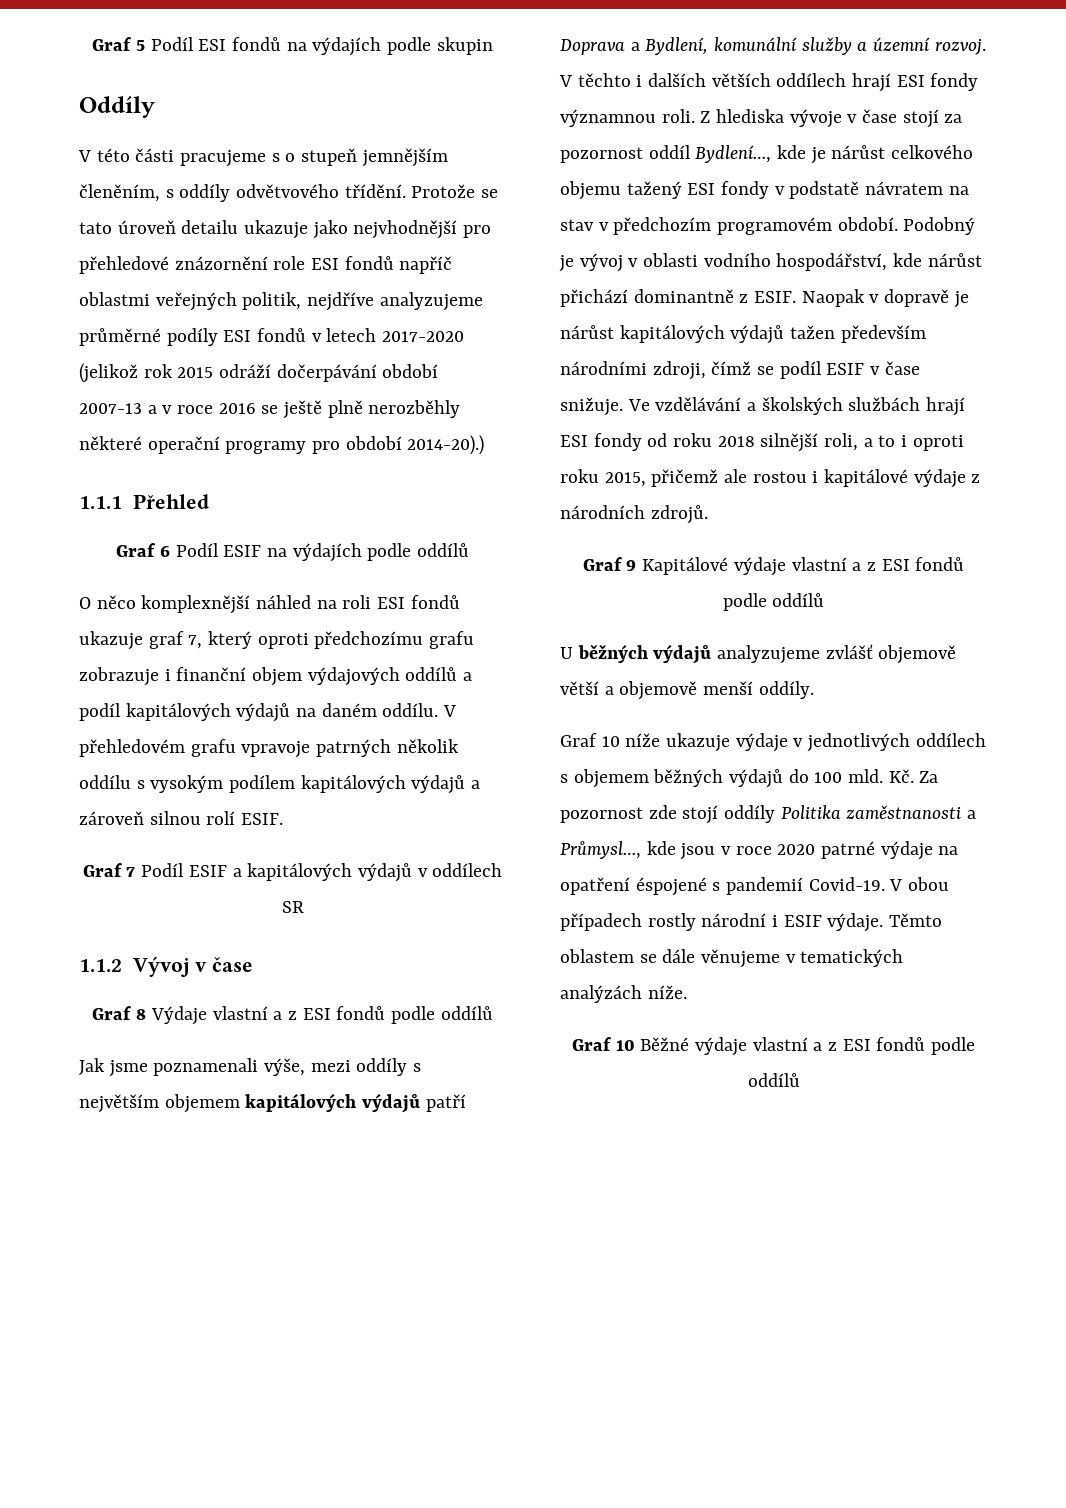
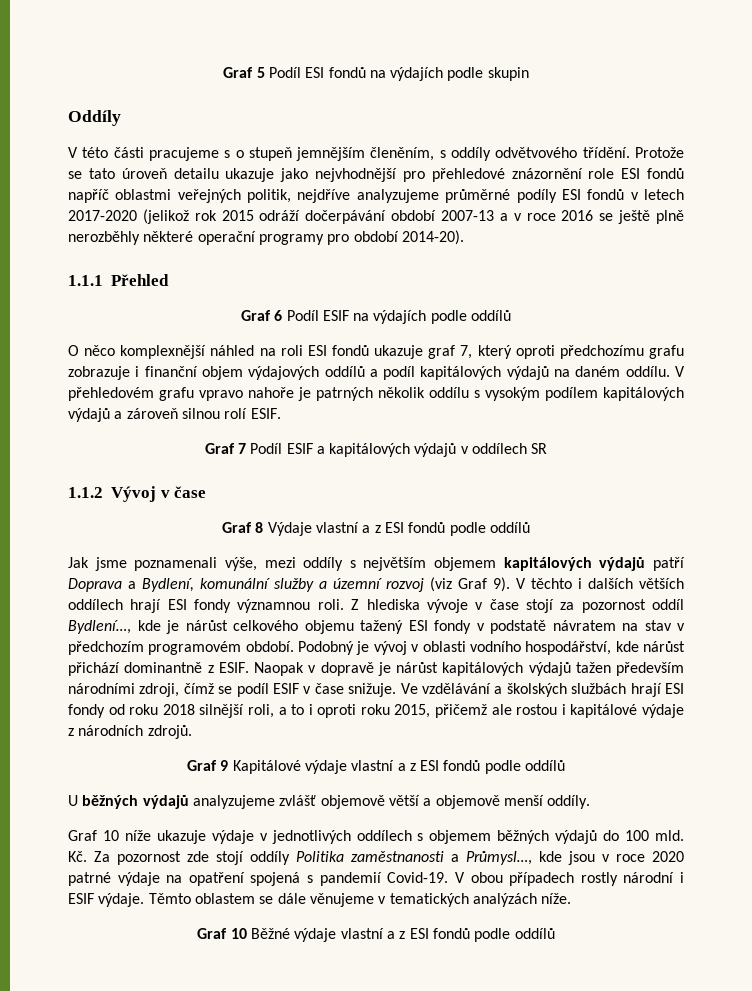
- Protože se tato úroveň detailu ukazuje jako nejvhodnější pro přehledové znázornění role ESI fondů napříč oblastmi veřejných politik, nejdříve analyzujeme průměrné podíly ESI fondů v letech 2017-2020 (jelikož rok 2015 odráží dočerpávání období 2007-13 a v roce 2016 se ještě plně nerozběhly některé operační programy pro období 2014-20).)
+ Protože se tato úroveň detailu ukazuje jako nejvhodnější pro přehledové znázornění role ESI fondů napříč oblastmi veřejných politik, nejdříve analyzujeme průměrné podíly ESI fondů v letech 2017-2020 (jelikož rok 2015 odráží dočerpávání období 2007-13 a v roce 2016 se ještě plně nerozběhly některé operační programy pro období 2014-20).
- V přehledovém grafu vpravoje patrných několik oddílu s vysokým podílem kapitálových výdajů a zároveň silnou rolí ESIF.
+ V přehledovém grafu vpravo nahoře je patrných několik oddílu s vysokým podílem kapitálových výdajů a zároveň silnou rolí ESIF.
- Jak jsme poznamenali výše, mezi oddíly s největším objemem kapitálových výdajů patří Doprava a Bydlení, komunální služby a územní rozvoj.
+ Jak jsme poznamenali výše, mezi oddíly s největším objemem kapitálových výdajů patří Doprava a Bydlení, komunální služby a územní rozvoj (viz Graf 9).
- Kč. Za pozornost zde stojí oddíly Politika zaměstnanosti a Průmysl…, kde jsou v roce 2020 patrné výdaje na opatření éspojené s pandemií Covid-19.
+ Kč. Za pozornost zde stojí oddíly Politika zaměstnanosti a Průmysl…, kde jsou v roce 2020 patrné výdaje na opatření spojená s pandemií Covid-19.

